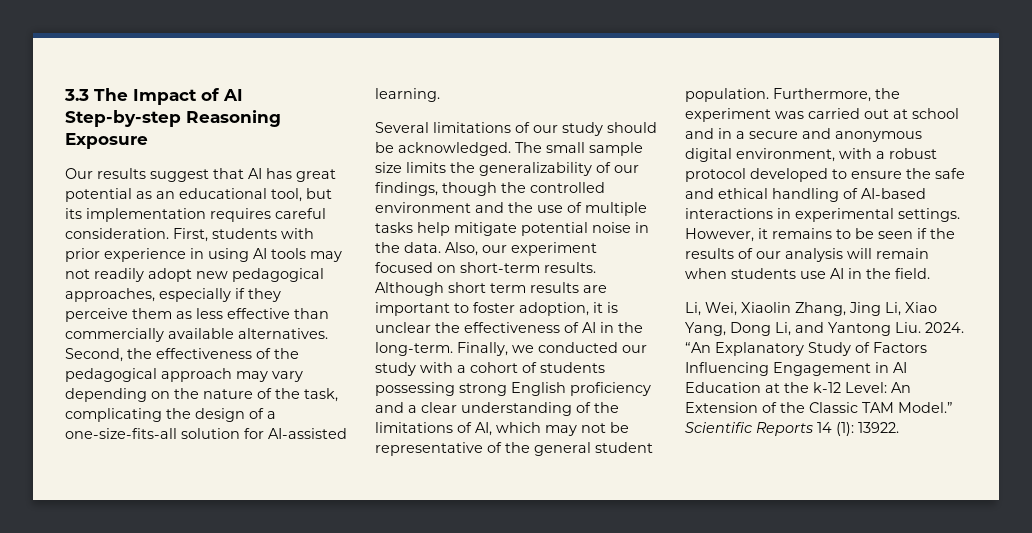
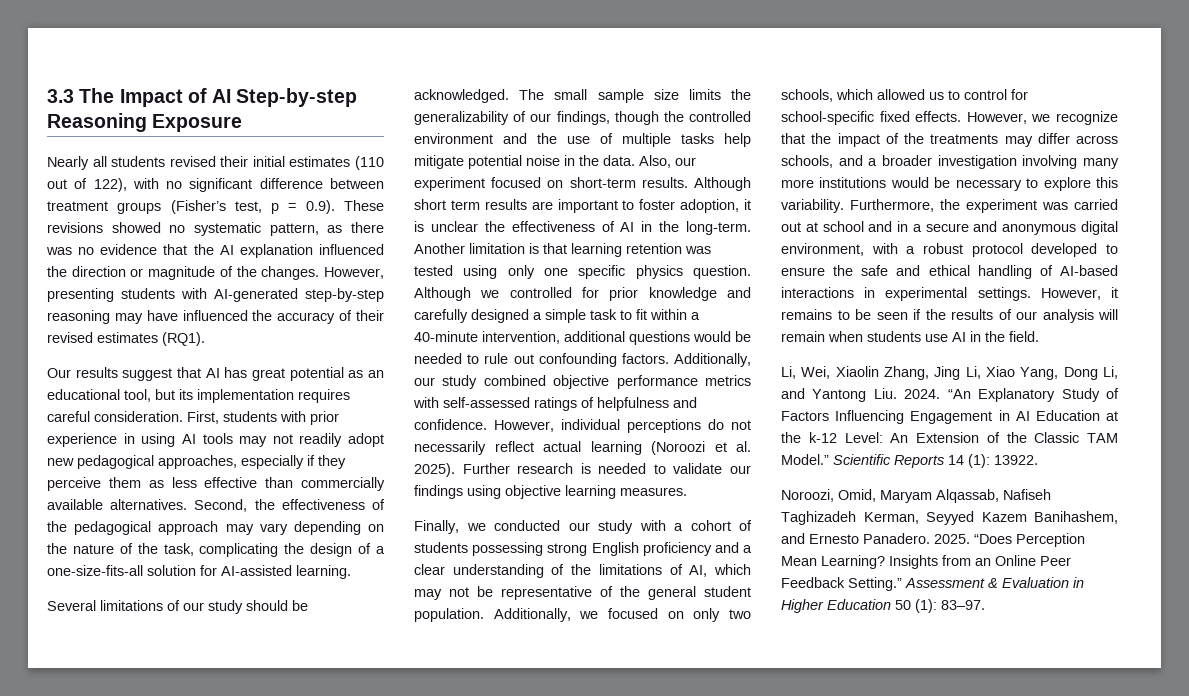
+ Nearly all students revised their initial estimates (110 out of 122), with no significant difference between treatment groups (Fisher’s test, p = 0.9). These revisions showed no systematic pattern, as there was no evidence that the AI explanation influenced the direction or magnitude of the changes. However, presenting students with AI-generated step-by-step reasoning may have influenced the accuracy of their revised estimates (RQ1).
- Although short term results are important to foster adoption, it is unclear the effectiveness of AI in the long-term. Finally, we conducted our study with a cohort of students possessing strong English proficiency and a clear understanding of the limitations of AI, which may not be representative of the general student population.
+ Although short term results are important to foster adoption, it is unclear the effectiveness of AI in the long-term. Another limitation is that learning retention was tested using only one specific physics question. Although we controlled for prior knowledge and carefully designed a simple task to fit within a 40-minute intervention, additional questions would be needed to rule out confounding factors. Additionally, our study combined objective performance metrics with self-assessed ratings of helpfulness and confidence. However, individual perceptions do not necessarily reflect actual learning (Noroozi et al. 2025). Further research is needed to validate our findings using objective learning measures.
+ Finally, we conducted our study with a cohort of students possessing strong English proficiency and a clear understanding of the limitations of AI, which may not be representative of the general student population.
+ Additionally, we focused on only two schools, which allowed us to control for school-specific fixed effects. However, we recognize that the impact of the treatments may differ across schools, and a broader investigation involving many more institutions would be necessary to explore this variability.
+ Noroozi, Omid, Maryam Alqassab, Nafiseh Taghizadeh Kerman, Seyyed Kazem Banihashem, and Ernesto Panadero. 2025. “Does Perception Mean Learning? Insights from an Online Peer Feedback Setting.” Assessment & Evaluation in Higher Education 50 (1): 83–97.

